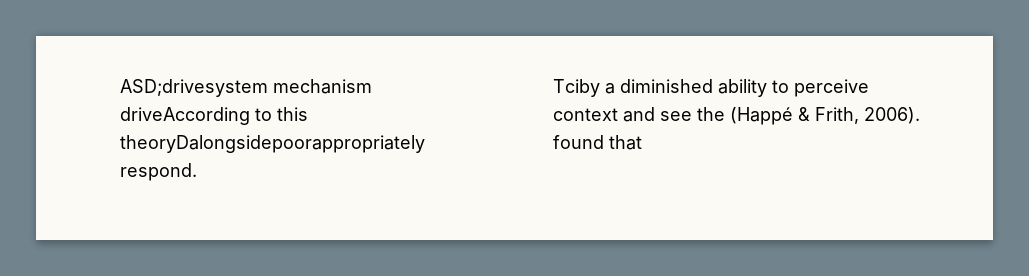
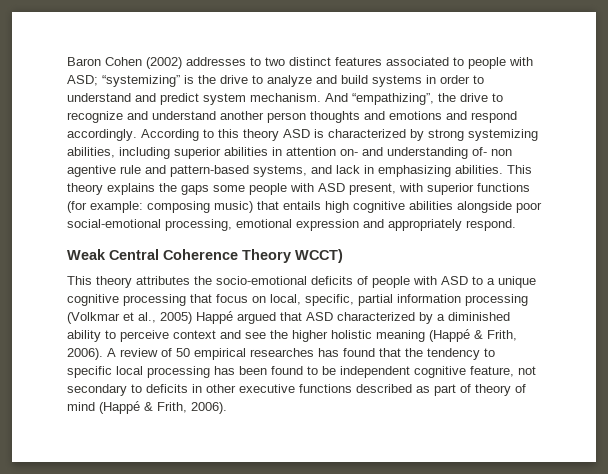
- ASD;drivesystem mechanism driveAccording to this theoryDalongsidepoorappropriately respond.
- Tciby a diminished ability to perceive context and see the (Happé & Frith, 2006). found that
+ Baron Cohen (2002) addresses to two distinct features associated to people with ASD; “systemizing” is the drive to analyze and build systems in order to understand and predict system mechanism. And “empathizing”, the drive to recognize and understand another person thoughts and emotions and respond accordingly. According to this theory ASD is characterized by strong systemizing abilities, including superior abilities in attention on- and understanding of- non agentive rule and pattern-based systems, and lack in emphasizing abilities. This theory explains the gaps some people with ASD present, with superior functions (for example: composing music) that entails high cognitive abilities alongside poor social-emotional processing, emotional expression and appropriately respond.
+ Weak Central Coherence Theory WCCT)
+ This theory attributes the socio-emotional deficits of people with ASD to a unique cognitive processing that focus on local, specific, partial information processing (Volkmar et al., 2005) Happé argued that ASD characterized by a diminished ability to perceive context and see the higher holistic meaning (Happé & Frith, 2006). A review of 50 empirical researches has found that the tendency to specific local processing has been found to be independent cognitive feature, not secondary to deficits in other executive functions described as part of theory of mind (Happé & Frith, 2006).

